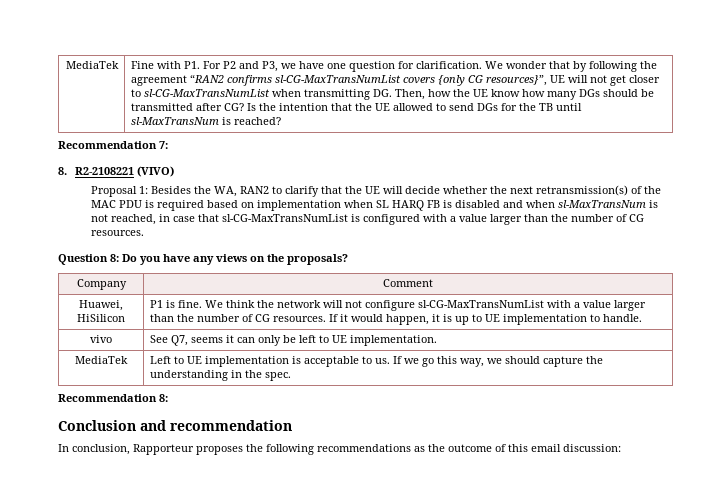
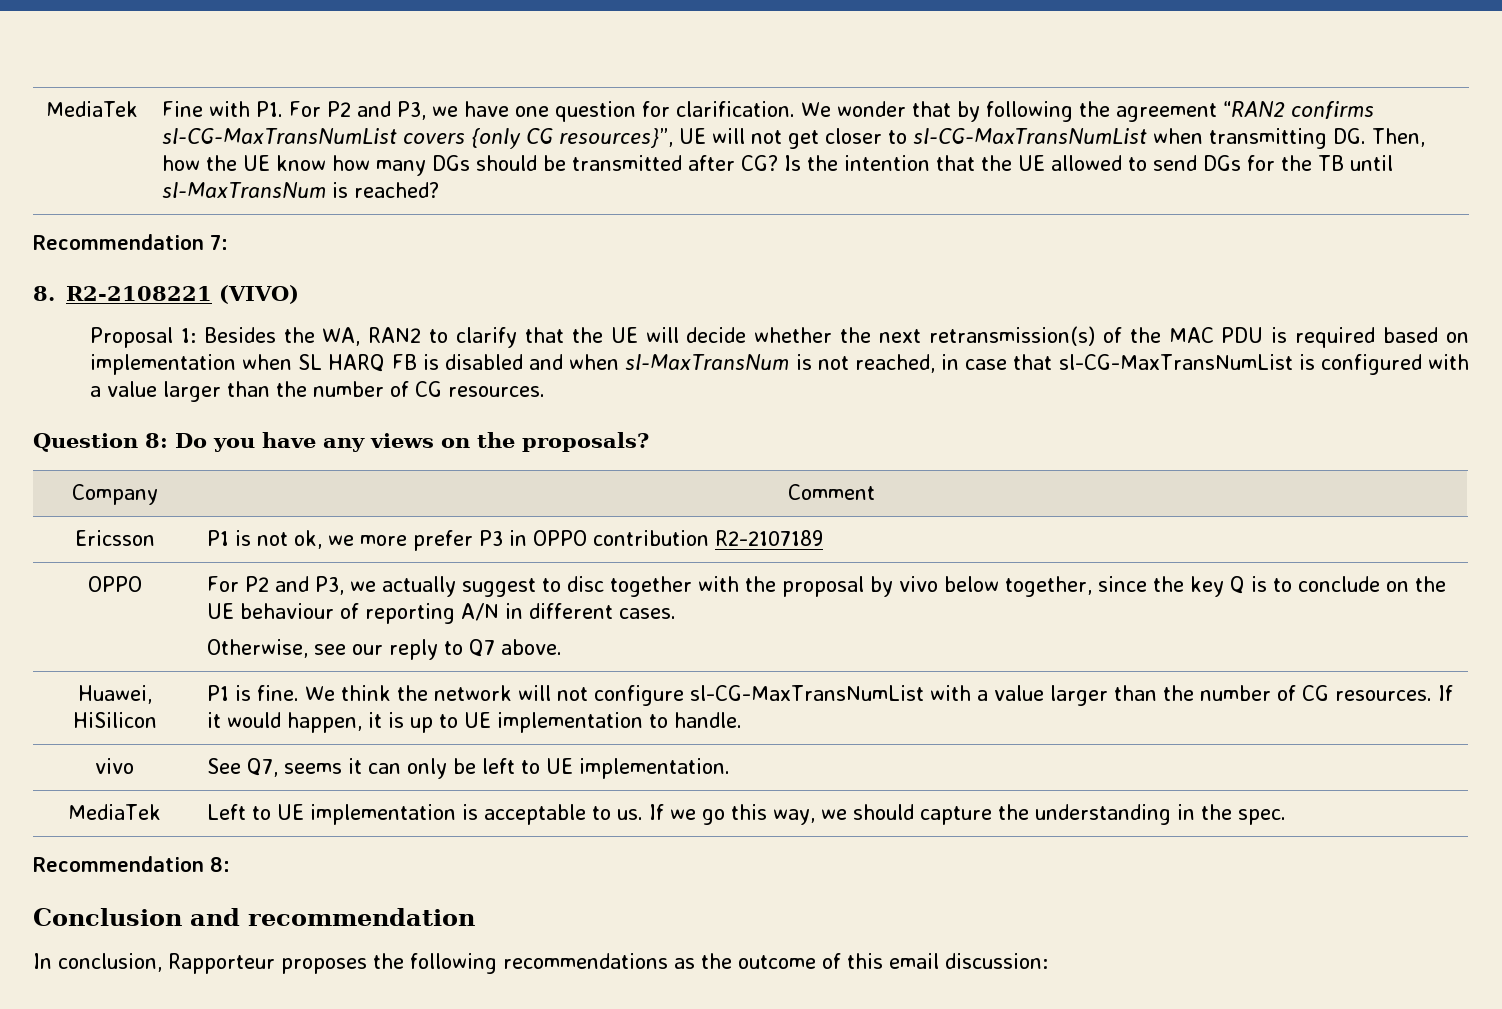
+ Ericsson | P1 is not ok, we more prefer P3 in OPPO contribution R2-2107189
+ OPPO | For P2 and P3, we actually suggest to disc together with the proposal by vivo below together, since the key Q is to conclude on the UE behaviour of reporting A/N in different cases.
+ Otherwise, see our reply to Q7 above.

